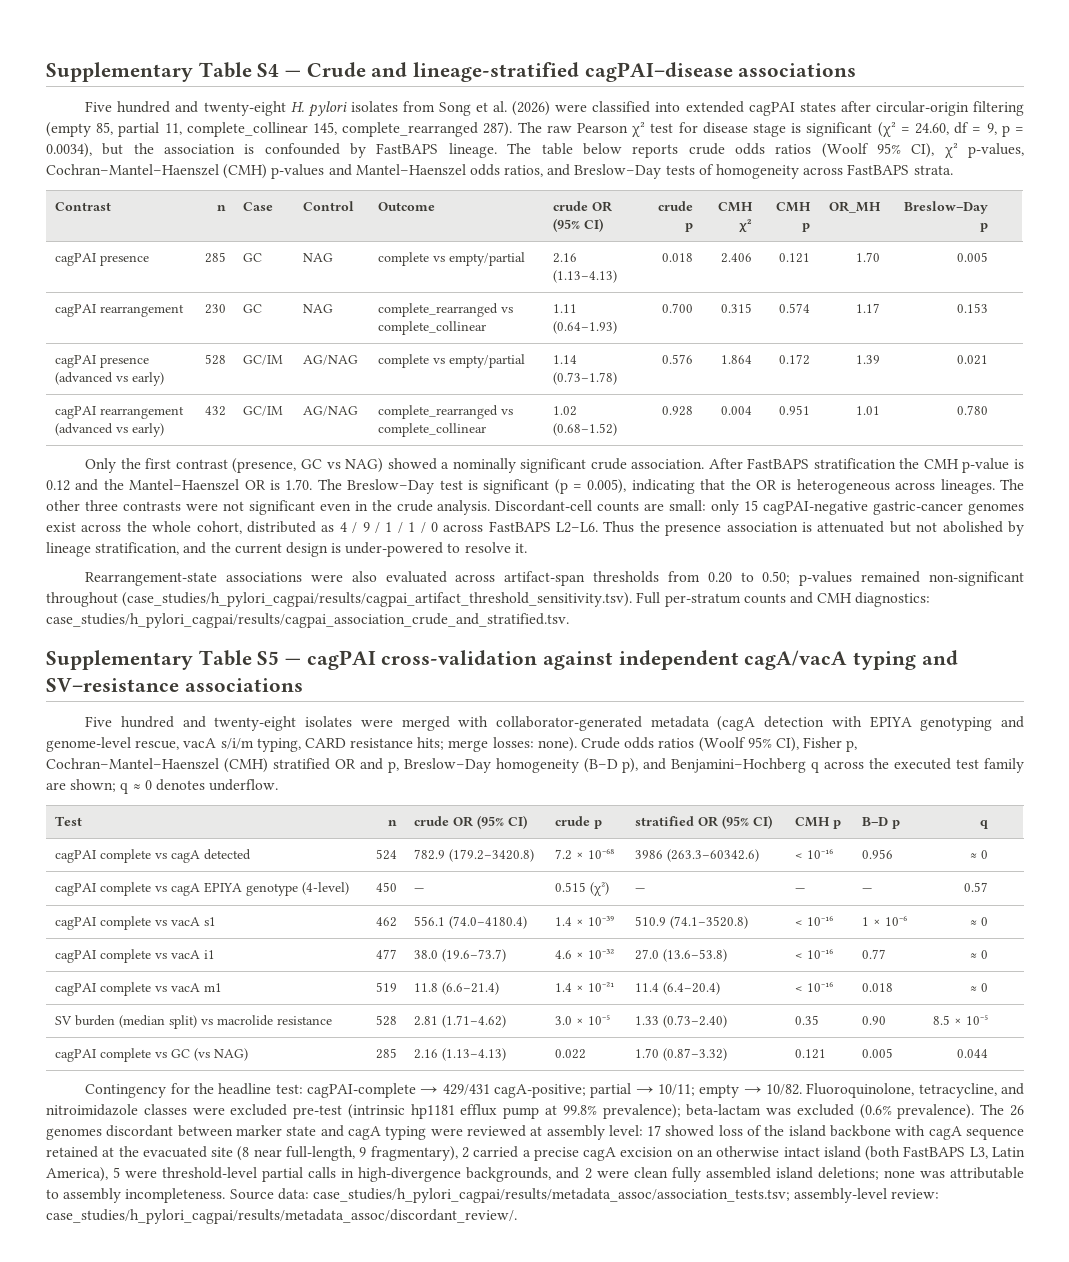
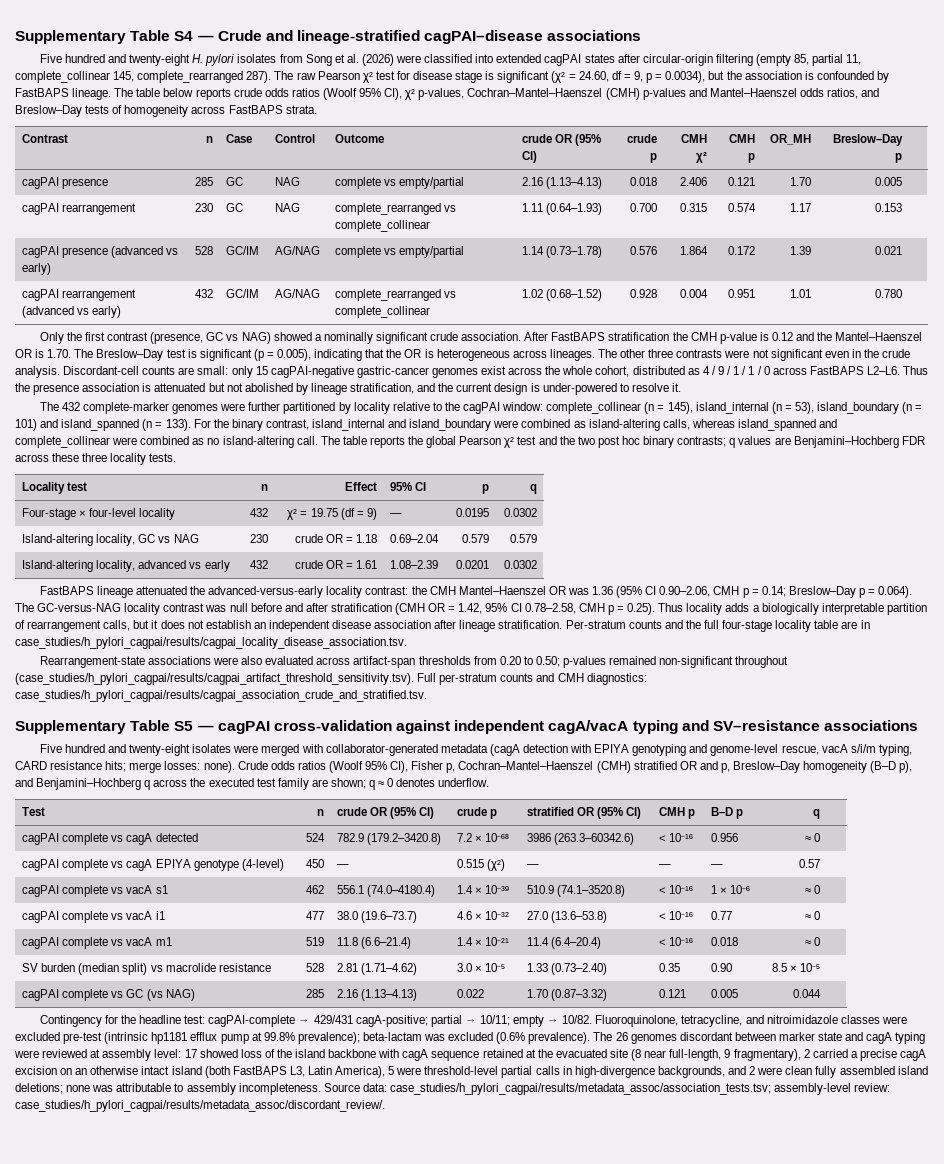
+ The 432 complete-marker genomes were further partitioned by locality relative to the cagPAI window: complete_collinear (n = 145), island_internal (n = 53), island_boundary (n = 101) and island_spanned (n = 133). For the binary contrast, island_internal and island_boundary were combined as island-altering calls, whereas island_spanned and complete_collinear were combined as no island-altering call. The table reports the global Pearson χ² test and the two post hoc binary contrasts; q values are Benjamini–Hochberg FDR across these three locality tests.
+ Locality test | n | Effect | 95% CI | p | q
+ Four-stage × four-level locality | 432 | χ² = 19.75 (df = 9) | — | 0.0195 | 0.0302
+ Island-altering locality, GC vs NAG | 230 | crude OR = 1.18 | 0.69–2.04 | 0.579 | 0.579
+ Island-altering locality, advanced vs early | 432 | crude OR = 1.61 | 1.08–2.39 | 0.0201 | 0.0302
+ FastBAPS lineage attenuated the advanced-versus-early locality contrast: the CMH Mantel–Haenszel OR was 1.36 (95% CI 0.90–2.06, CMH p = 0.14; Breslow–Day p = 0.064). The GC-versus-NAG locality contrast was null before and after stratification (CMH OR = 1.42, 95% CI 0.78–2.58, CMH p = 0.25). Thus locality adds a biologically interpretable partition of rearrangement calls, but it does not establish an independent disease association after lineage stratification. Per-stratum counts and the full four-stage locality table are in case_studies/h_pylori_cagpai/results/cagpai_locality_disease_association.tsv.

